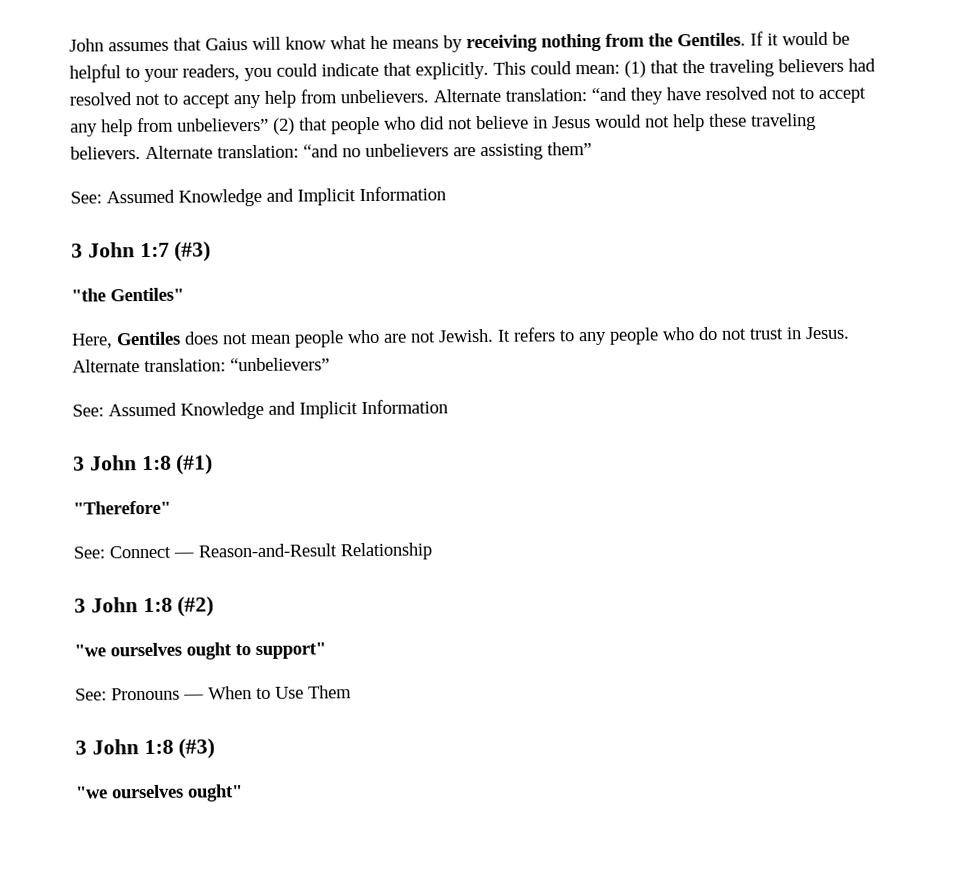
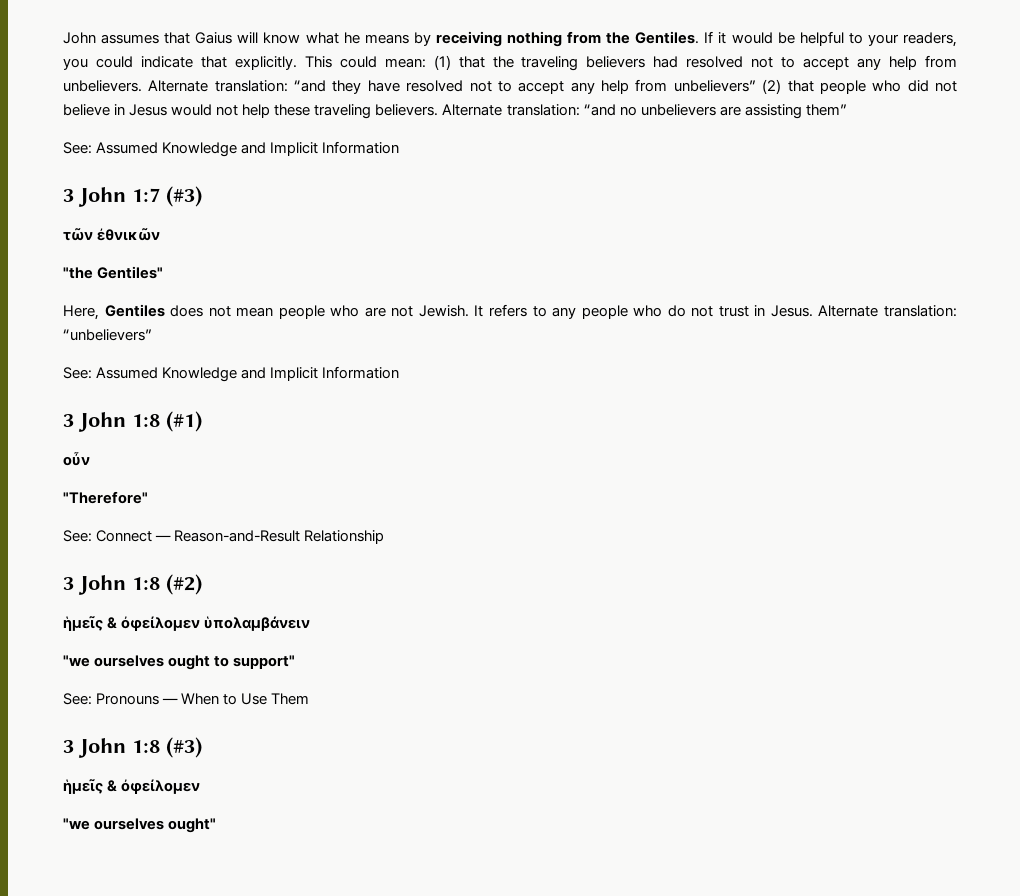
+ τῶν ἐθνικῶν
+ οὖν
+ ἡμεῖς & ὀφείλομεν ὑπολαμβάνειν
  3 John 1:8 (#3)
+ ἡμεῖς & ὀφείλομεν

